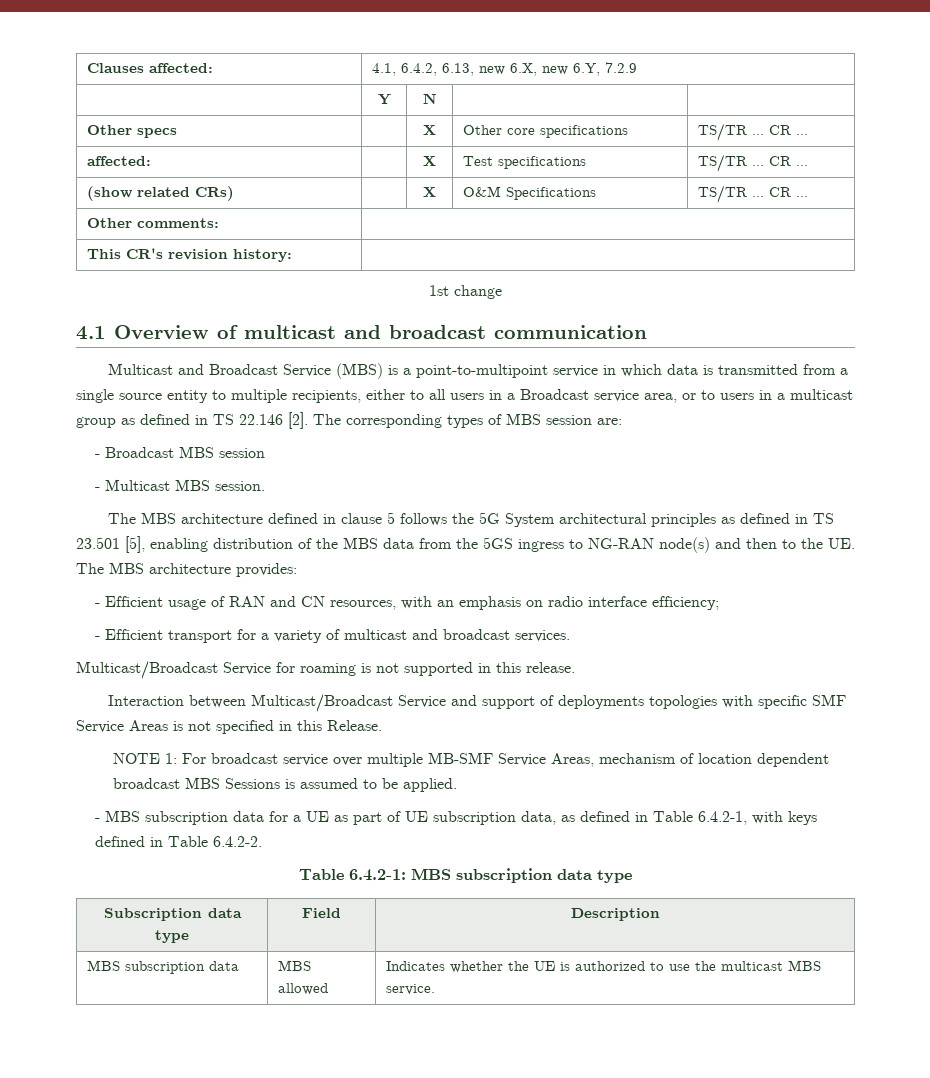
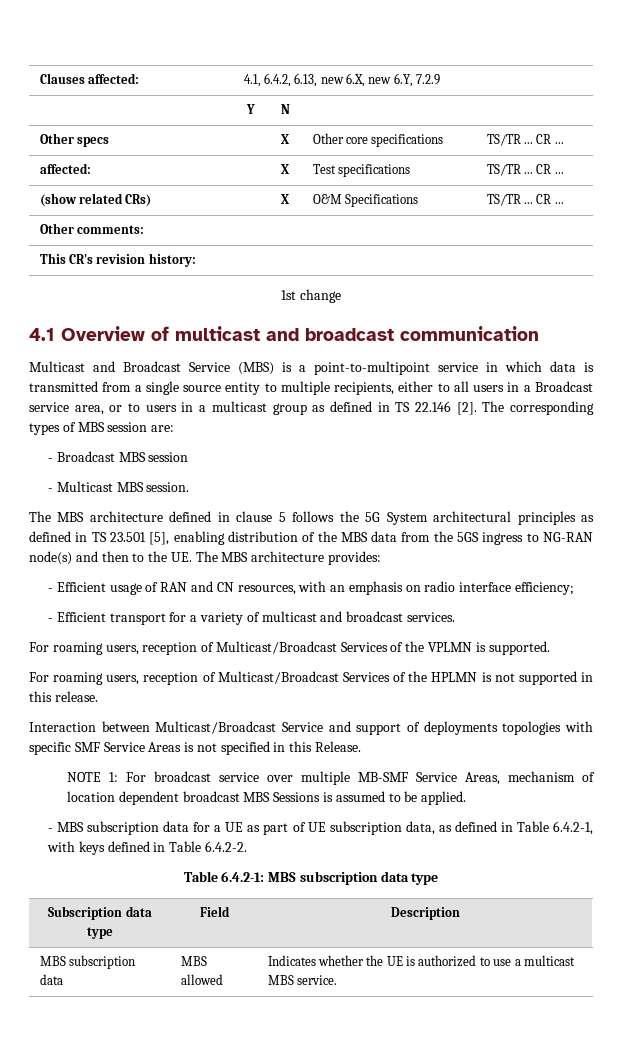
- Multicast/Broadcast Service for roaming is not supported in this release.
+ For roaming users, reception of Multicast/Broadcast Services of the VPLMN is supported.
+ For roaming users, reception of Multicast/Broadcast Services of the HPLMN is not supported in this release.
- MBS subscription data | MBS allowed | Indicates whether the UE is authorized to use the multicast MBS service.
+ MBS subscription data | MBS allowed | Indicates whether the UE is authorized to use a multicast MBS service.

